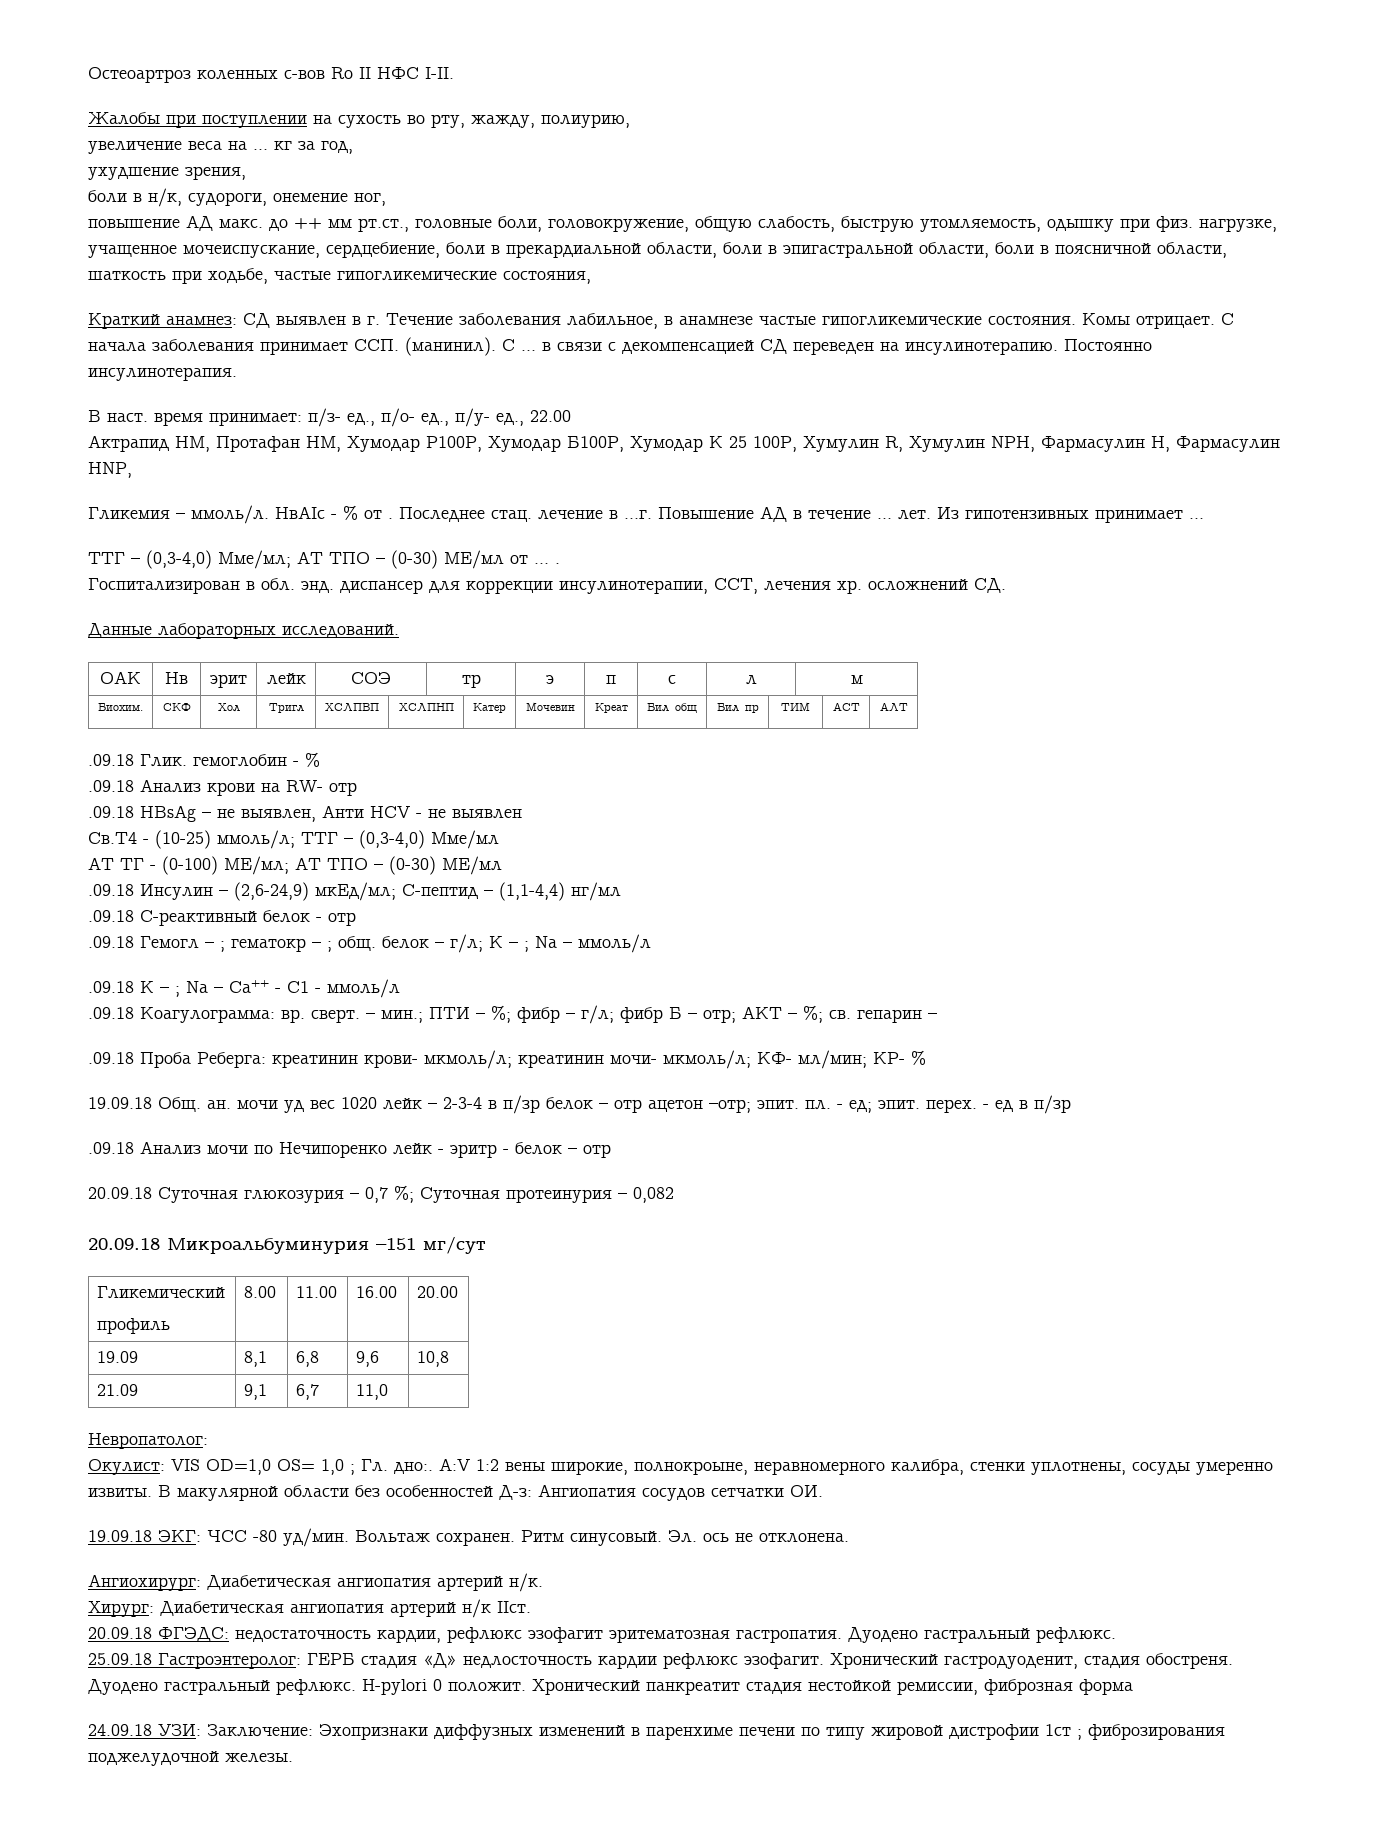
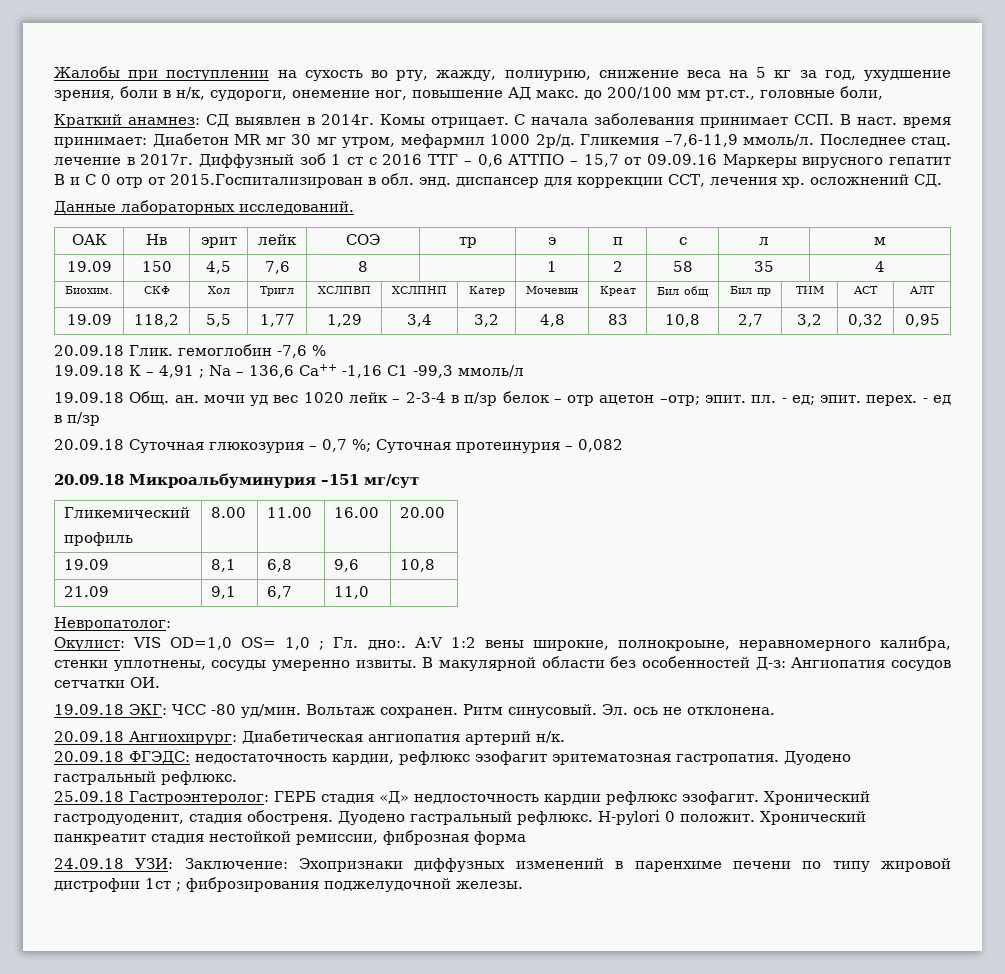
- Остеоартроз коленных с-вов Rо II НФС I-II.
- Жалобы при поступлении на сухость во рту, жажду, полиурию,
- увеличение веса на … кг за год,
- ухудшение зрения,
- боли в н/к, судороги, онемение ног,
- повышение АД макс. до ++ мм рт.ст., головные боли, головокружение, общую слабость, быструю утомляемость, одышку при физ. нагрузке, учащенное мочеиспускание, сердцебиение, боли в прекардиальной области, боли в эпигастральной области, боли в поясничной области, шаткость при ходьбе, частые гипогликемические состояния,
+ Жалобы при поступлении на сухость во рту, жажду, полиурию, снижение веса на 5 кг за год, ухудшение зрения, боли в н/к, судороги, онемение ног, повышение АД макс. до 200/100 мм рт.ст., головные боли,
- Краткий анамнез: СД выявлен в г. Течение заболевания лабильное, в анамнезе частые гипогликемические состояния.
+ Краткий анамнез: СД выявлен в 2014г.
- С начала заболевания принимает ССП. (манинил). С … в связи с декомпенсацией СД переведен на инсулинотерапию. Постоянно инсулинотерапия.
- В наст. время принимает: п/з- ед., п/о- ед., п/у- ед., 22.00
- Актрапид НМ, Протафан НМ, Хумодар Р100Р, Хумодар Б100Р, Хумодар К 25 100Р, Хумулин R, Хумулин NРН, Фармасулин Н, Фармасулин НNР,
- Гликемия – ммоль/л. НвАIс - % от . Последнее стац. лечение в …г. Повышение АД в течение … лет. Из гипотензивных принимает …
- ТТГ – (0,3-4,0) Мме/мл; АТ ТПО – (0-30) МЕ/мл от … .
- Госпитализирован в обл. энд. диспансер для коррекции инсулинотерапии, ССТ, лечения хр. осложнений СД.
+ С начала заболевания принимает ССП. В наст. время принимает: Диабетон MR мг 30 мг утром, мефармил 1000 2р/д. Гликемия –7,6-11,9 ммоль/л. Последнее стац. лечение в 2017г. Диффузный зоб 1 ст с 2016 ТТГ – 0,6 АТТПО – 15,7 от 09.09.16 Маркеры вирусного гепатит В и С 0 отр от 2015.Госпитализирован в обл. энд. диспансер для коррекции ССТ, лечения хр. осложнений СД.
+ 19.09 | 150 | 4,5 | 7,6 | 8 | | 1 | 2 | 58 | 35 | 4
- .09.18 Глик. гемоглобин - %
- .09.18 Анализ крови на RW- отр
- .09.18 НВsАg – не выявлен, Анти НСV - не выявлен
- Св.Т4 - (10-25) ммоль/л; ТТГ – (0,3-4,0) Мме/мл
- АТ ТГ - (0-100) МЕ/мл; АТ ТПО – (0-30) МЕ/мл
- .09.18 Инсулин – (2,6-24,9) мкЕд/мл; С-пептид – (1,1-4,4) нг/мл
- .09.18 С-реактивный белок - отр
- .09.18 Гемогл – ; гематокр – ; общ. белок – г/л; К – ; Nа – ммоль/л
- .09.18 К – ; Nа – Са++ - С1 - ммоль/л
- .09.18 Коагулограмма: вр. сверт. – мин.; ПТИ – %; фибр – г/л; фибр Б – отр; АКТ – %; св. гепарин –
- .09.18 Проба Реберга: креатинин крови- мкмоль/л; креатинин мочи- мкмоль/л; КФ- мл/мин; КР- %
+ 19.09 | 118,2 | 5,5 | 1,77 | 1,29 | 3,4 | 3,2 | 4,8 | 83 | 10,8 | 2,7 | 3,2 | 0,32 | 0,95
+ 20.09.18 Глик. гемоглобин -7,6 %
+ 19.09.18 К – 4,91 ; Nа – 136,6 Са++ -1,16 С1 -99,3 ммоль/л
- .09.18 Анализ мочи по Нечипоренко лейк - эритр - белок – отр
- Ангиохирург: Диабетическая ангиопатия артерий н/к.
+ 20.09.18 Ангиохирург: Диабетическая ангиопатия артерий н/к.
- Хирург: Диабетическая ангиопатия артерий н/к IIcт.

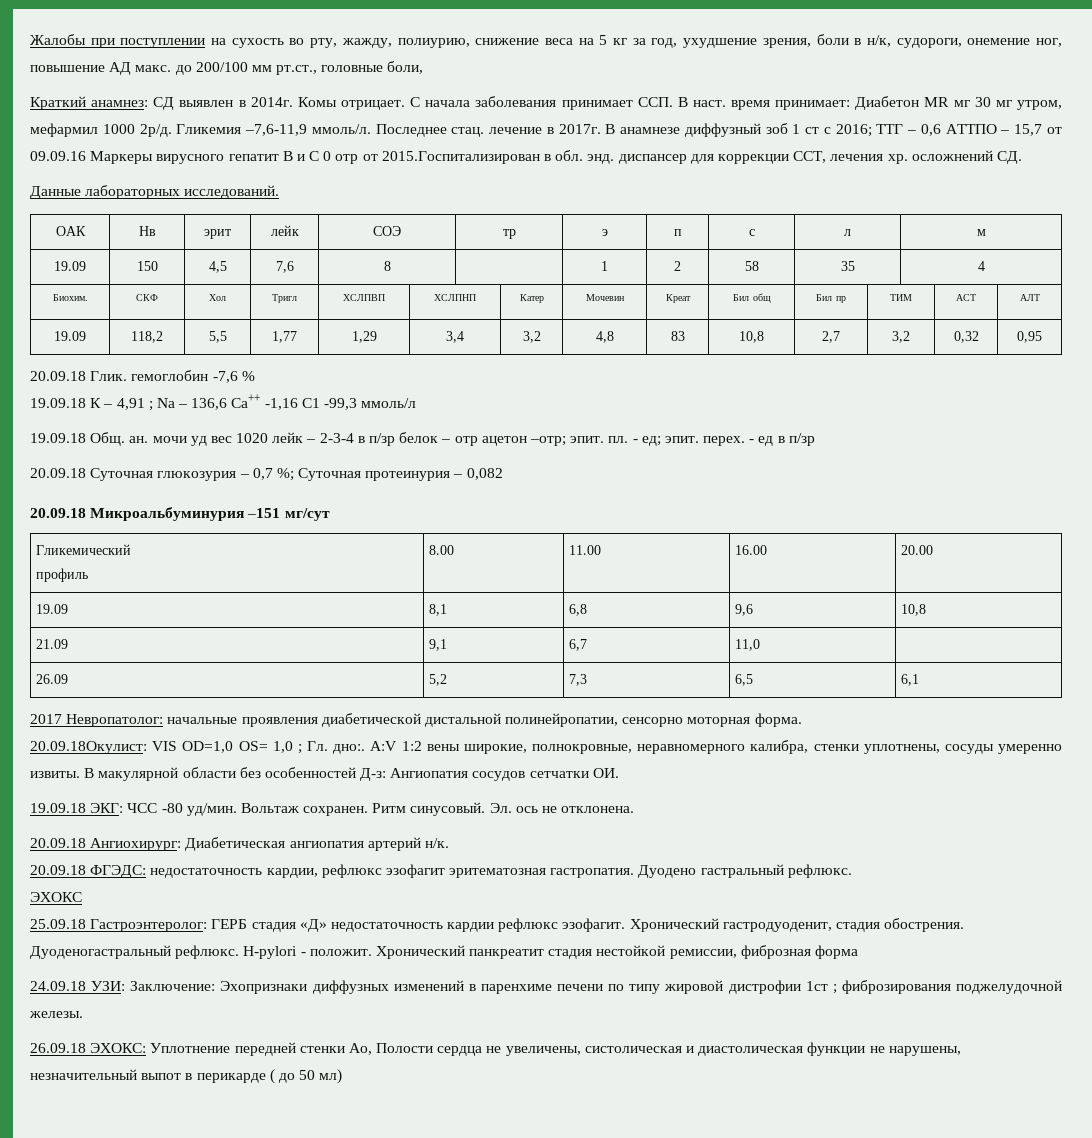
- Диффузный зоб 1 ст с 2016 ТТГ – 0,6 АТТПО – 15,7 от 09.09.16 Маркеры вирусного гепатит В и С 0 отр от 2015.Госпитализирован в обл. энд. диспансер для коррекции ССТ, лечения хр. осложнений СД.
+ В анамнезе диффузный зоб 1 ст с 2016; ТТГ – 0,6 АТТПО – 15,7 от 09.09.16 Маркеры вирусного гепатит В и С 0 отр от 2015.Госпитализирован в обл. энд. диспансер для коррекции ССТ, лечения хр. осложнений СД.
- Невропатолог:
- Окулист: VIS OD=1,0 OS= 1,0 ; Гл. дно:.
+ 26.09 | 5,2 | 7,3 | 6,5 | 6,1
+ 2017 Невропатолог: начальные проявления диабетической дистальной полинейропатии, сенсорно моторная форма.
+ 20.09.18Окулист: VIS OD=1,0 OS= 1,0 ; Гл. дно:.
- А:V 1:2 вены широкие, полнокроыне, неравномерного калибра, стенки уплотнены, сосуды умеренно извиты.
+ А:V 1:2 вены широкие, полнокровные, неравномерного калибра, стенки уплотнены, сосуды умеренно извиты.
+ ЭХОКС
- 25.09.18 Гастроэнтеролог: ГЕРБ стадия «Д» недлосточность кардии рефлюкс эзофагит.
+ 25.09.18 Гастроэнтеролог: ГЕРБ стадия «Д» недостаточность кардии рефлюкс эзофагит.
- Хронический гастродуоденит, стадия обостреня. Дуодено гастральный рефлюкс.
+ Хронический гастродуоденит, стадия обострения. Дуоденогастральный рефлюкс.
- H-pylori 0 положит.
+ H-pylori - положит.
+ 26.09.18 ЭХОКС: Уплотнение передней стенки Ао, Полости сердца не увеличены, систолическая и диастолическая функции не нарушены, незначительный выпот в перикарде ( до 50 мл)

